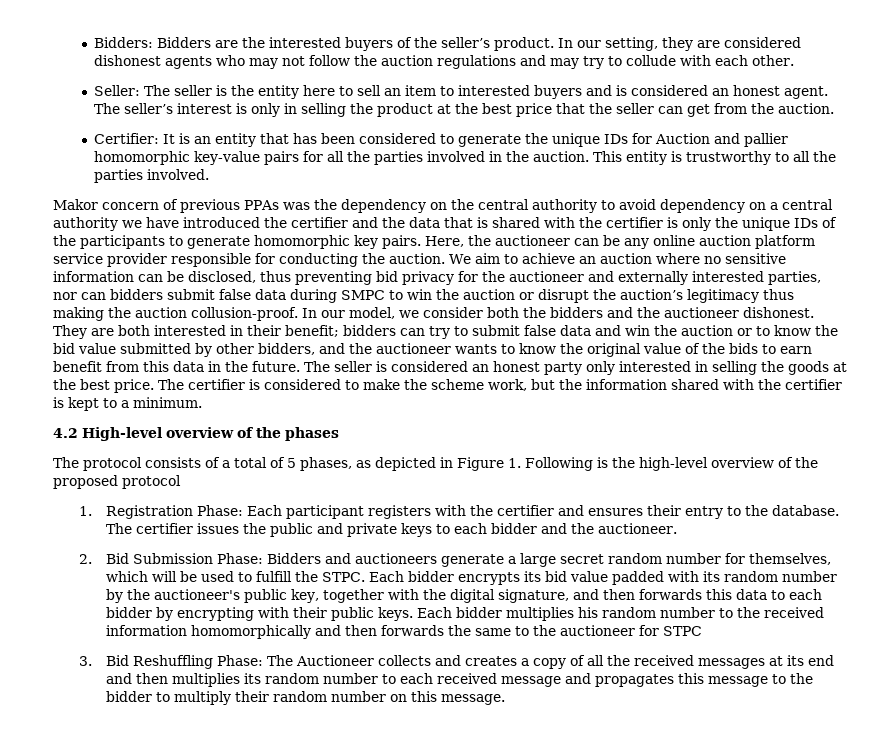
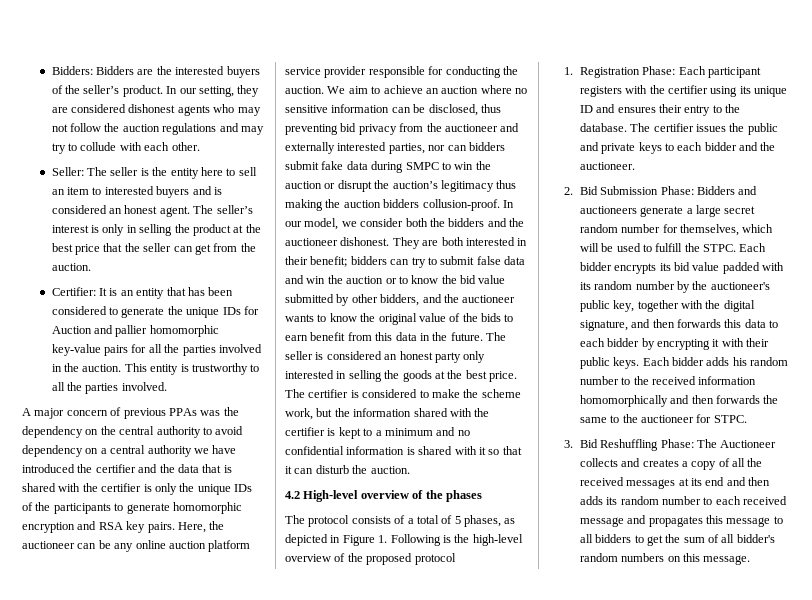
- Makor concern of previous PPAs was the dependency on the central authority to avoid dependency on a central authority we have introduced the certifier and the data that is shared with the certifier is only the unique IDs of the participants to generate homomorphic key pairs.
+ A major concern of previous PPAs was the dependency on the central authority to avoid dependency on a central authority we have introduced the certifier and the data that is shared with the certifier is only the unique IDs of the participants to generate homomorphic encryption and RSA key pairs.
- We aim to achieve an auction where no sensitive information can be disclosed, thus preventing bid privacy for the auctioneer and externally interested parties, nor can bidders submit false data during SMPC to win the auction or disrupt the auction’s legitimacy thus making the auction collusion-proof.
+ We aim to achieve an auction where no sensitive information can be disclosed, thus preventing bid privacy from the auctioneer and externally interested parties, nor can bidders submit fake data during SMPC to win the auction or disrupt the auction’s legitimacy thus making the auction bidders collusion-proof.
- The certifier is considered to make the scheme work, but the information shared with the certifier is kept to a minimum.
+ The certifier is considered to make the scheme work, but the information shared with the certifier is kept to a minimum and no confidential information is shared with it so that it can disturb the auction.
- 1. Registration Phase: Each participant registers with the certifier and ensures their entry to the database.
+ 1. Registration Phase: Each participant registers with the certifier using its unique ID and ensures their entry to the database.
- Each bidder encrypts its bid value padded with its random number by the auctioneer's public key, together with the digital signature, and then forwards this data to each bidder by encrypting with their public keys.
+ Each bidder encrypts its bid value padded with its random number by the auctioneer's public key, together with the digital signature, and then forwards this data to each bidder by encrypting it with their public keys.
- Each bidder multiplies his random number to the received information homomorphically and then forwards the same to the auctioneer for STPC
+ Each bidder adds his random number to the received information homomorphically and then forwards the same to the auctioneer for STPC.
- 3. Bid Reshuffling Phase: The Auctioneer collects and creates a copy of all the received messages at its end and then multiplies its random number to each received message and propagates this message to the bidder to multiply their random number on this message.
+ 3. Bid Reshuffling Phase: The Auctioneer collects and creates a copy of all the received messages at its end and then adds its random number to each received message and propagates this message to all bidders to get the sum of all bidder's random numbers on this message.

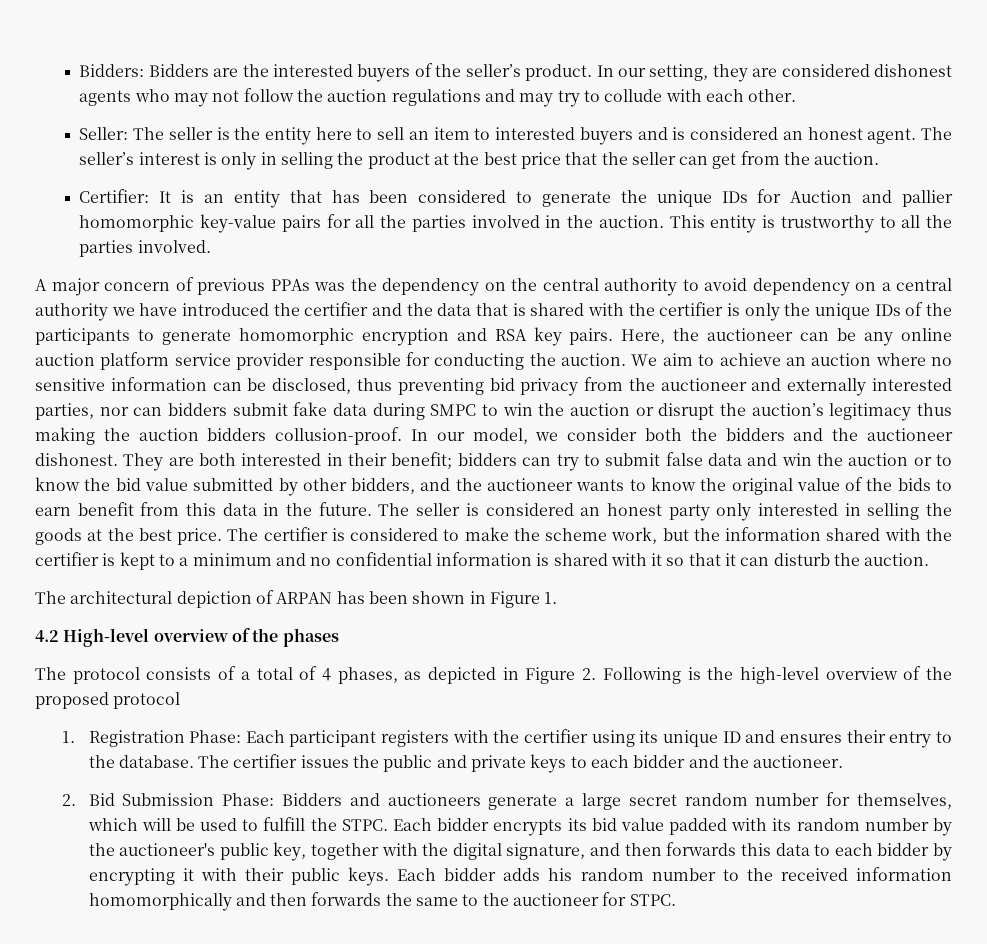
+ The architectural depiction of ARPAN has been shown in Figure 1.
- The protocol consists of a total of 5 phases, as depicted in Figure 1. Following is the high-level overview of the proposed protocol
+ The protocol consists of a total of 4 phases, as depicted in Figure 2. Following is the high-level overview of the proposed protocol
- 3. Bid Reshuffling Phase: The Auctioneer collects and creates a copy of all the received messages at its end and then adds its random number to each received message and propagates this message to all bidders to get the sum of all bidder's random numbers on this message.

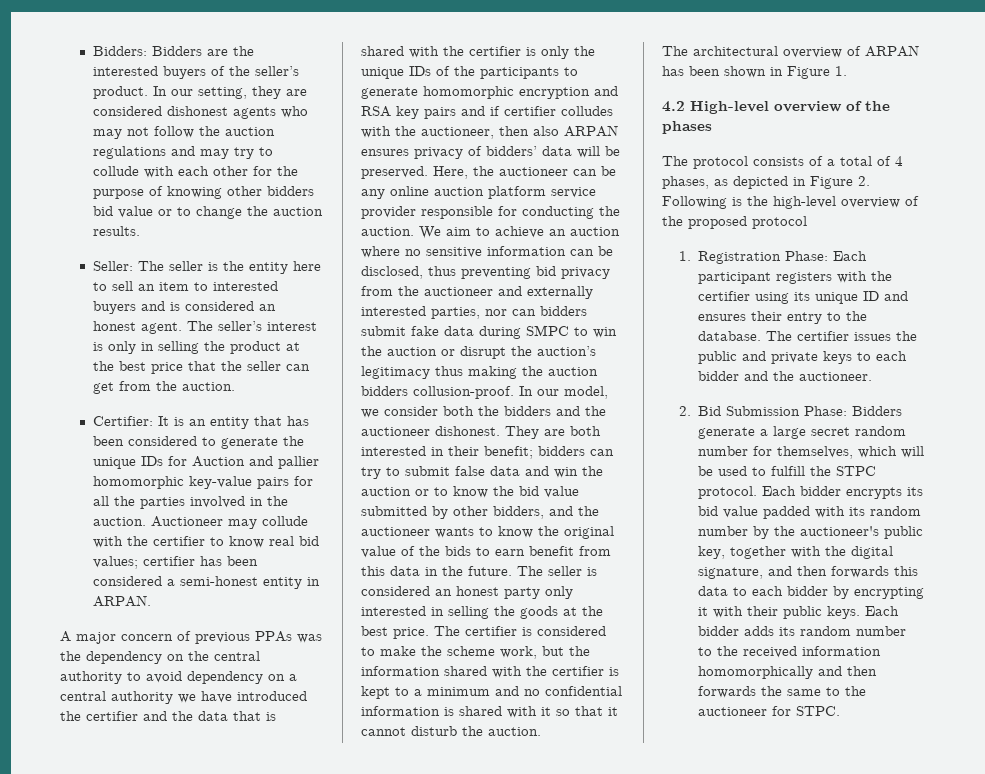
- In our setting, they are considered dishonest agents who may not follow the auction regulations and may try to collude with each other.
+ In our setting, they are considered dishonest agents who may not follow the auction regulations and may try to collude with each other for the purpose of knowing other bidders bid value or to change the auction results.
- This entity is trustworthy to all the parties involved.
+ Auctioneer may collude with the certifier to know real bid values; certifier has been considered a semi-honest entity in ARPAN.
- A major concern of previous PPAs was the dependency on the central authority to avoid dependency on a central authority we have introduced the certifier and the data that is shared with the certifier is only the unique IDs of the participants to generate homomorphic encryption and RSA key pairs.
+ A major concern of previous PPAs was the dependency on the central authority to avoid dependency on a central authority we have introduced the certifier and the data that is shared with the certifier is only the unique IDs of the participants to generate homomorphic encryption and RSA key pairs and if certifier colludes with the auctioneer, then also ARPAN ensures privacy of bidders’ data will be preserved.
- The certifier is considered to make the scheme work, but the information shared with the certifier is kept to a minimum and no confidential information is shared with it so that it can disturb the auction.
+ The certifier is considered to make the scheme work, but the information shared with the certifier is kept to a minimum and no confidential information is shared with it so that it cannot disturb the auction.
- The architectural depiction of ARPAN has been shown in Figure 1.
+ The architectural overview of ARPAN has been shown in Figure 1.
- 2. Bid Submission Phase: Bidders and auctioneers generate a large secret random number for themselves, which will be used to fulfill the STPC.
+ 2. Bid Submission Phase: Bidders generate a large secret random number for themselves, which will be used to fulfill the STPC protocol.
- Each bidder adds his random number to the received information homomorphically and then forwards the same to the auctioneer for STPC.
+ Each bidder adds its random number to the received information homomorphically and then forwards the same to the auctioneer for STPC.

